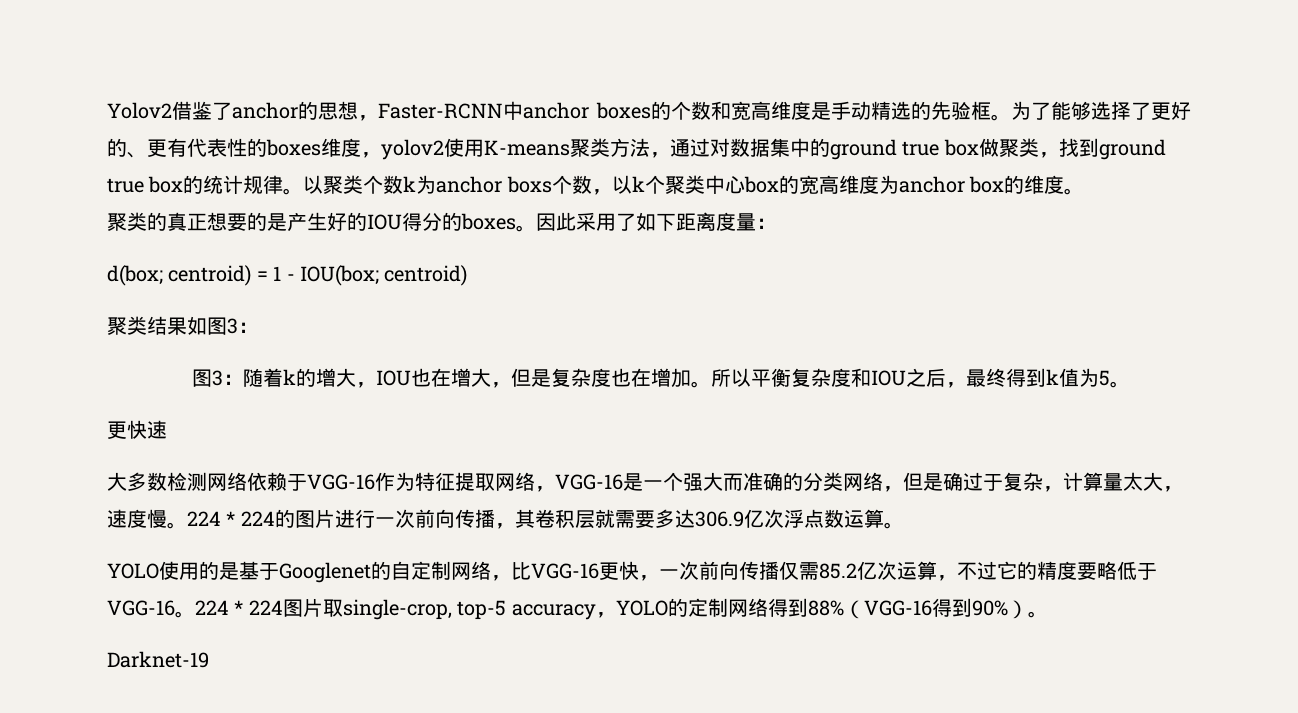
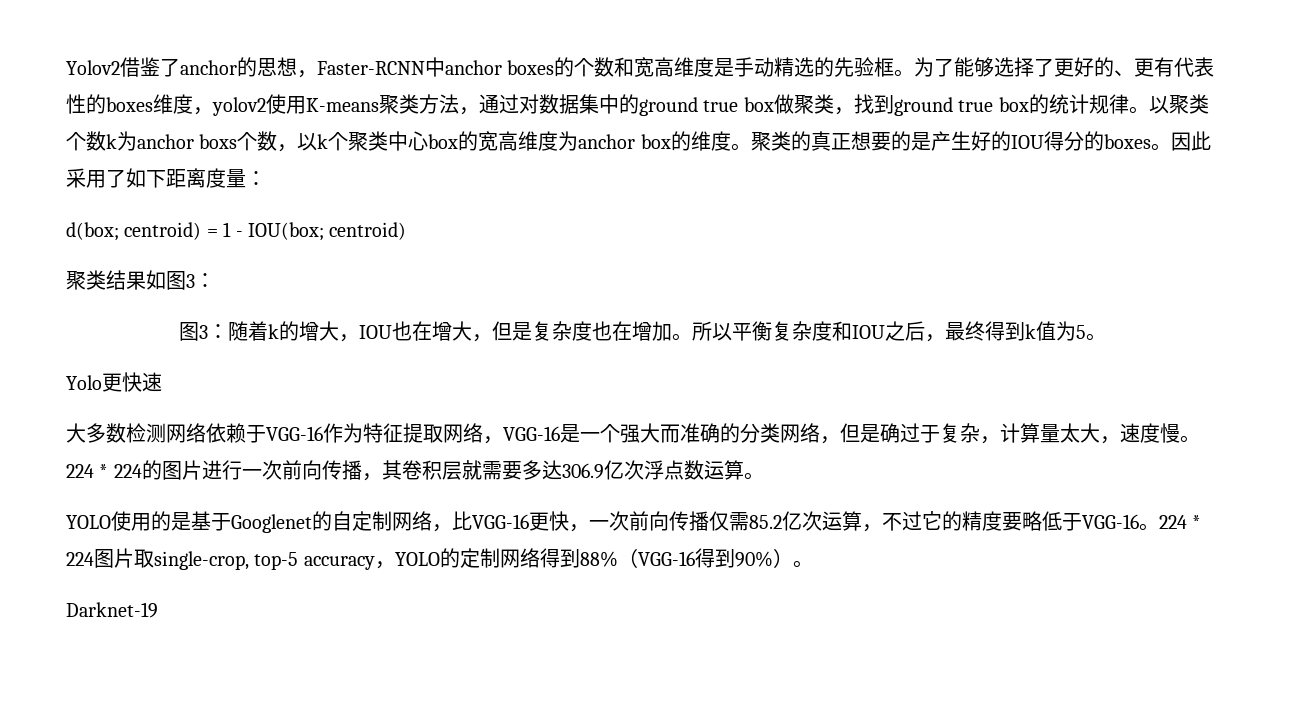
- 以聚类个数k为anchor boxs个数，以k个聚类中心box的宽高维度为anchor box的维度。
- 聚类的真正想要的是产生好的IOU得分的boxes。
+ 以聚类个数k为anchor boxs个数，以k个聚类中心box的宽高维度为anchor box的维度。聚类的真正想要的是产生好的IOU得分的boxes。
- 更快速
+ Yolo更快速

